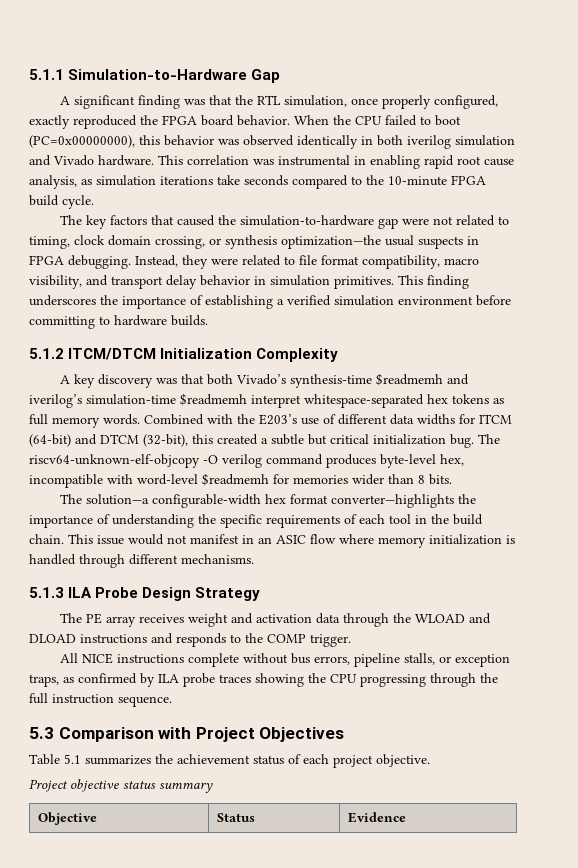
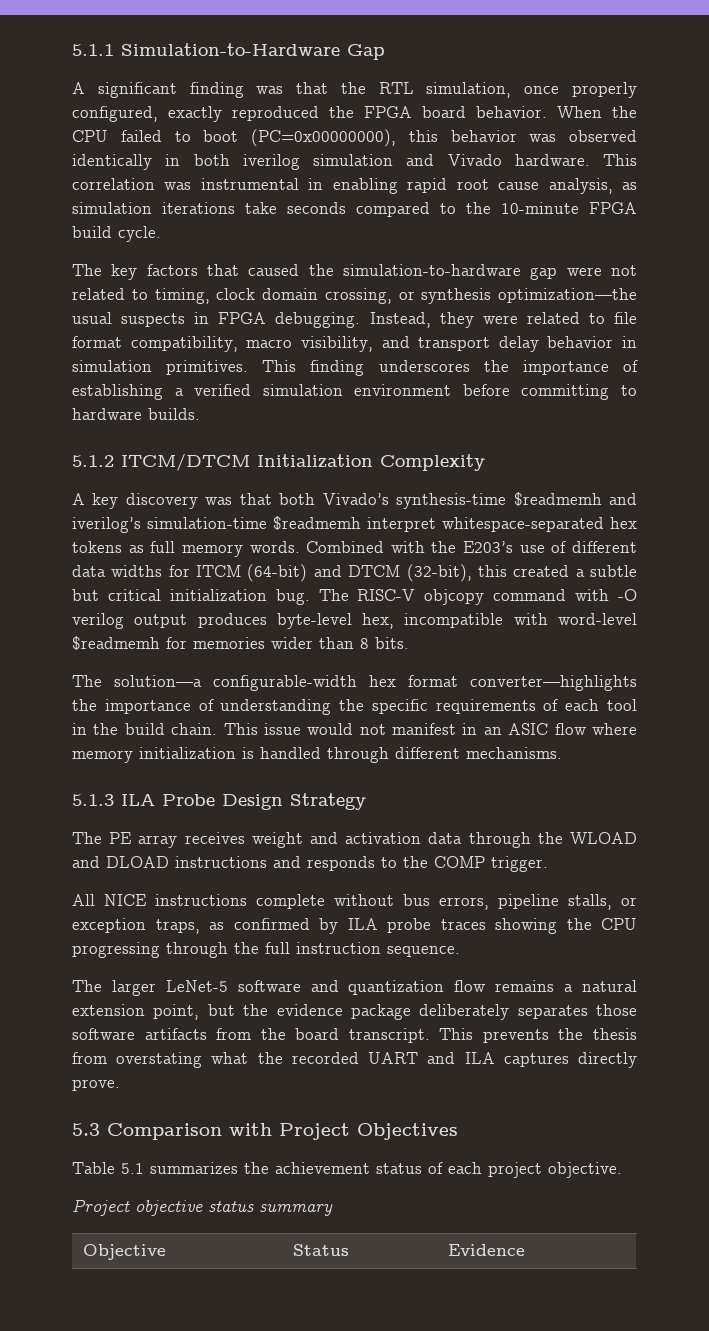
- The riscv64-unknown-elf-objcopy -O verilog command produces byte-level hex, incompatible with word-level $readmemh for memories wider than 8 bits.
+ The RISC-V objcopy command with -O verilog output produces byte-level hex, incompatible with word-level $readmemh for memories wider than 8 bits.
+ The larger LeNet-5 software and quantization flow remains a natural extension point, but the evidence package deliberately separates those software artifacts from the board transcript. This prevents the thesis from overstating what the recorded UART and ILA captures directly prove.

